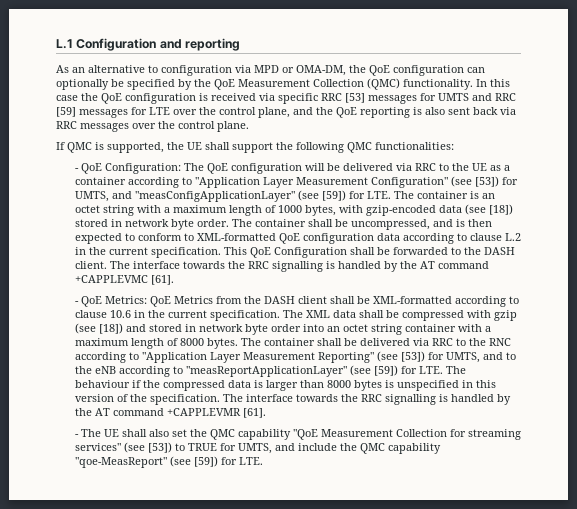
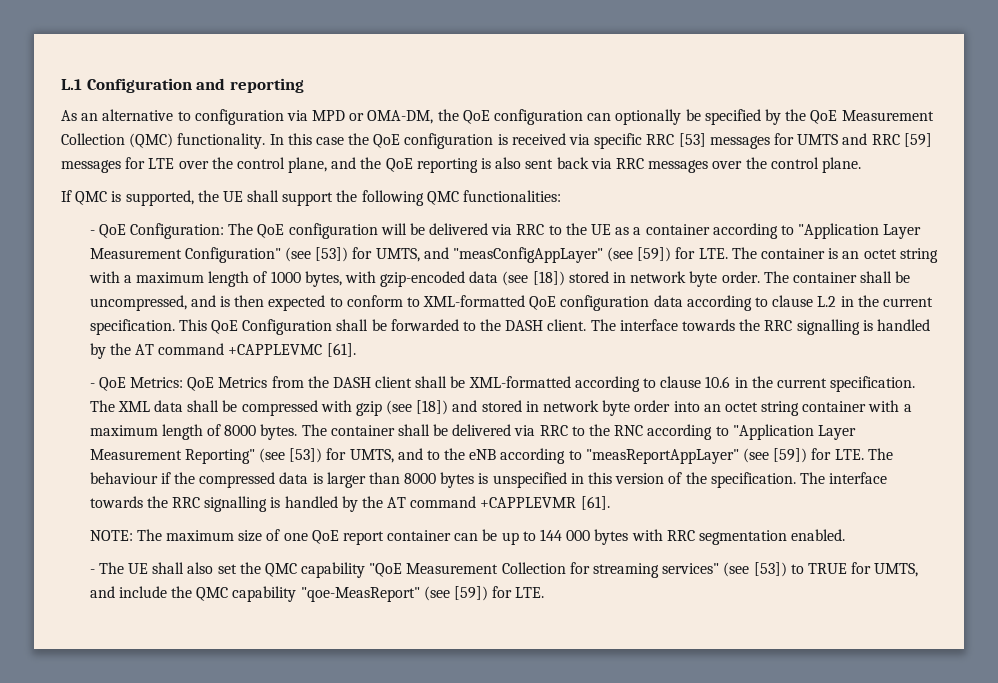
- - QoE Configuration: The QoE configuration will be delivered via RRC to the UE as a container according to "Application Layer Measurement Configuration" (see [53]) for UMTS, and "measConfigApplicationLayer" (see [59]) for LTE. The container is an octet string with a maximum length of 1000 bytes, with gzip-encoded data (see [18]) stored in network byte order.
+ - QoE Configuration: The QoE configuration will be delivered via RRC to the UE as a container according to "Application Layer Measurement Configuration" (see [53]) for UMTS, and "measConfigAppLayer" (see [59]) for LTE. The container is an octet string with a maximum length of 1000 bytes, with gzip-encoded data (see [18]) stored in network byte order.
- The container shall be delivered via RRC to the RNC according to "Application Layer Measurement Reporting" (see [53]) for UMTS, and to the eNB according to "measReportApplicationLayer" (see [59]) for LTE. The behaviour if the compressed data is larger than 8000 bytes is unspecified in this version of the specification.
+ The container shall be delivered via RRC to the RNC according to "Application Layer Measurement Reporting" (see [53]) for UMTS, and to the eNB according to "measReportAppLayer" (see [59]) for LTE. The behaviour if the compressed data is larger than 8000 bytes is unspecified in this version of the specification.
+ NOTE: The maximum size of one QoE report container can be up to 144 000 bytes with RRC segmentation enabled.

